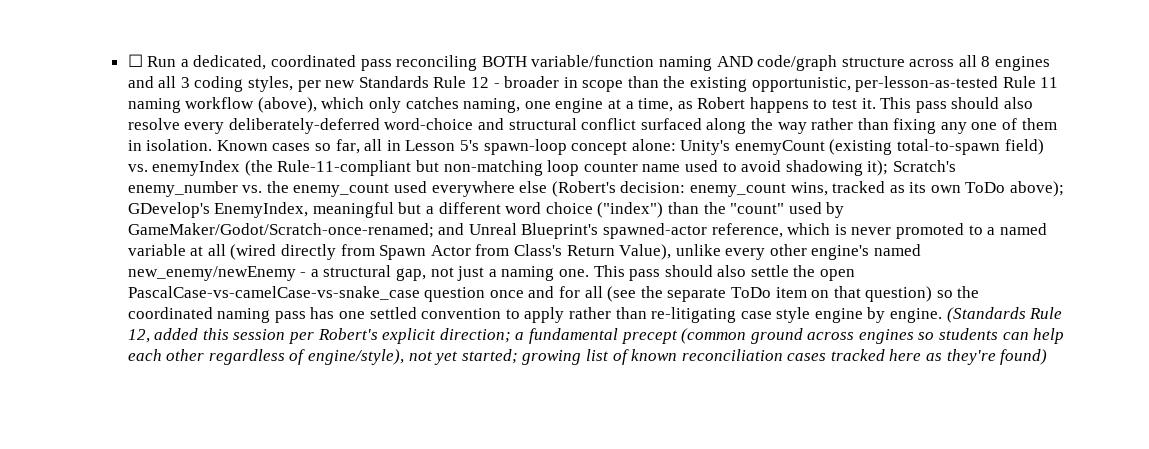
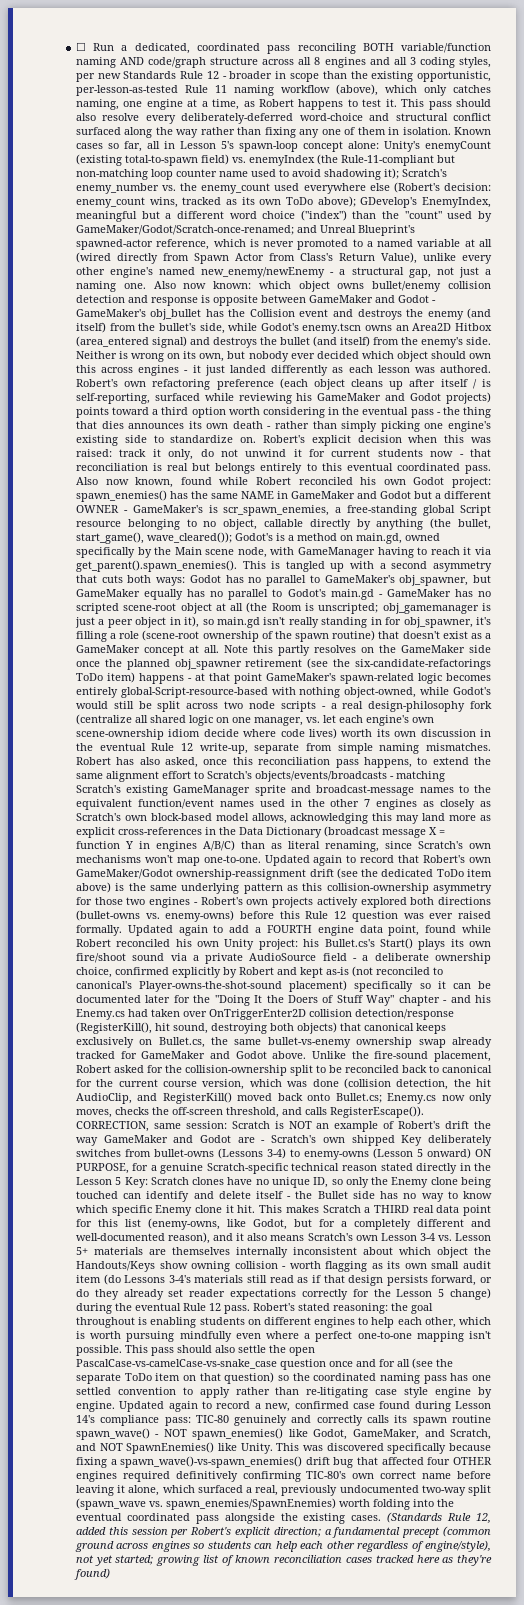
+ Also now known: which object owns bullet/enemy collision detection and response is opposite between GameMaker and Godot - GameMaker's obj_bullet has the Collision event and destroys the enemy (and itself) from the bullet's side, while Godot's enemy.tscn owns an Area2D Hitbox (area_entered signal) and destroys the bullet (and itself) from the enemy's side. Neither is wrong on its own, but nobody ever decided which object should own this across engines - it just landed differently as each lesson was authored. Robert's own refactoring preference (each object cleans up after itself / is self-reporting, surfaced while reviewing his GameMaker and Godot projects) points toward a third option worth considering in the eventual pass - the thing that dies announces its own death - rather than simply picking one engine's existing side to standardize on. Robert's explicit decision when this was raised: track it only, do not unwind it for current students now - that reconciliation is real but belongs entirely to this eventual coordinated pass. Also now known, found while Robert reconciled his own Godot project: spawn_enemies() has the same NAME in GameMaker and Godot but a different OWNER - GameMaker's is scr_spawn_enemies, a free-standing global Script resource belonging to no object, callable directly by anything (the bullet, start_game(), wave_cleared()); Godot's is a method on main.gd, owned specifically by the Main scene node, with GameManager having to reach it via get_parent().spawn_enemies(). This is tangled up with a second asymmetry that cuts both ways: Godot has no parallel to GameMaker's obj_spawner, but GameMaker equally has no parallel to Godot's main.gd - GameMaker has no scripted scene-root object at all (the Room is unscripted; obj_gamemanager is just a peer object in it), so main.gd isn't really standing in for obj_spawner, it's filling a role (scene-root ownership of the spawn routine) that doesn't exist as a GameMaker concept at all. Note this partly resolves on the GameMaker side once the planned obj_spawner retirement (see the six-candidate-refactorings ToDo item) happens - at that point GameMaker's spawn-related logic becomes entirely global-Script-resource-based with nothing object-owned, while Godot's would still be split across two node scripts - a real design-philosophy fork (centralize all shared logic on one manager, vs. let each engine's own scene-ownership idiom decide where code lives) worth its own discussion in the eventual Rule 12 write-up, separate from simple naming mismatches. Robert has also asked, once this reconciliation pass happens, to extend the same alignment effort to Scratch's objects/events/broadcasts - matching Scratch's existing GameManager sprite and broadcast-message names to the equivalent function/event names used in the other 7 engines as closely as Scratch's own block-based model allows, acknowledging this may land more as explicit cross-references in the Data Dictionary (broadcast message X = function Y in engines A/B/C) than as literal renaming, since Scratch's own mechanisms won't map one-to-one. Updated again to record that Robert's own GameMaker/Godot ownership-reassignment drift (see the dedicated ToDo item above) is the same underlying pattern as this collision-ownership asymmetry for those two engines - Robert's own projects actively explored both directions (bullet-owns vs. enemy-owns) before this Rule 12 question was ever raised formally. Updated again to add a FOURTH engine data point, found while Robert reconciled his own Unity project: his Bullet.cs's Start() plays its own fire/shoot sound via a private AudioSource field - a deliberate ownership choice, confirmed explicitly by Robert and kept as-is (not reconciled to canonical's Player-owns-the-shot-sound placement) specifically so it can be documented later for the "Doing It the Doers of Stuff Way" chapter - and his Enemy.cs had taken over OnTriggerEnter2D collision detection/response (RegisterKill(), hit sound, destroying both objects) that canonical keeps exclusively on Bullet.cs, the same bullet-vs-enemy ownership swap already tracked for GameMaker and Godot above. Unlike the fire-sound placement, Robert asked for the collision-ownership split to be reconciled back to canonical for the current course version, which was done (collision detection, the hit AudioClip, and RegisterKill() moved back onto Bullet.cs; Enemy.cs now only moves, checks the off-screen threshold, and calls RegisterEscape()). CORRECTION, same session: Scratch is NOT an example of Robert's drift the way GameMaker and Godot are - Scratch's own shipped Key deliberately switches from bullet-owns (Lessons 3-4) to enemy-owns (Lesson 5 onward) ON PURPOSE, for a genuine Scratch-specific technical reason stated directly in the Lesson 5 Key: Scratch clones have no unique ID, so only the Enemy clone being touched can identify and delete itself - the Bullet side has no way to know which specific Enemy clone it hit. This makes Scratch a THIRD real data point for this list (enemy-owns, like Godot, but for a completely different and well-documented reason), and it also means Scratch's own Lesson 3-4 vs. Lesson 5+ materials are themselves internally inconsistent about which object the Handouts/Keys show owning collision - worth flagging as its own small audit item (do Lessons 3-4's materials still read as if that design persists forward, or do they already set reader expectations correctly for the Lesson 5 change) during the eventual Rule 12 pass. Robert's stated reasoning: the goal throughout is enabling students on different engines to help each other, which is worth pursuing mindfully even where a perfect one-to-one mapping isn't possible.
+ Updated again to record a new, confirmed case found during Lesson 14's compliance pass: TIC-80 genuinely and correctly calls its spawn routine spawn_wave() - NOT spawn_enemies() like Godot, GameMaker, and Scratch, and NOT SpawnEnemies() like Unity. This was discovered specifically because fixing a spawn_wave()-vs-spawn_enemies() drift bug that affected four OTHER engines required definitively confirming TIC-80's own correct name before leaving it alone, which surfaced a real, previously undocumented two-way split (spawn_wave vs. spawn_enemies/SpawnEnemies) worth folding into the eventual coordinated pass alongside the existing cases.

